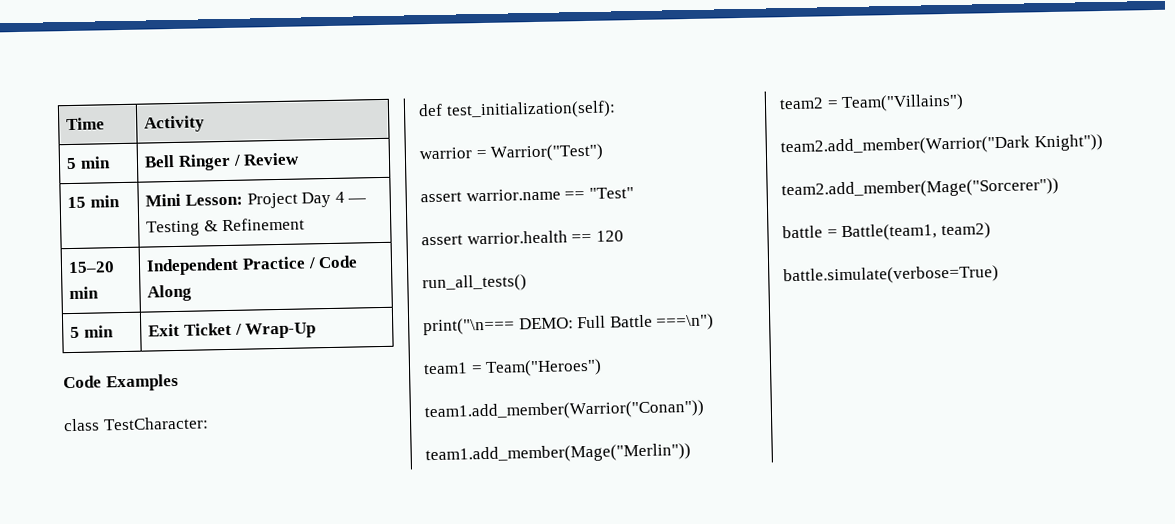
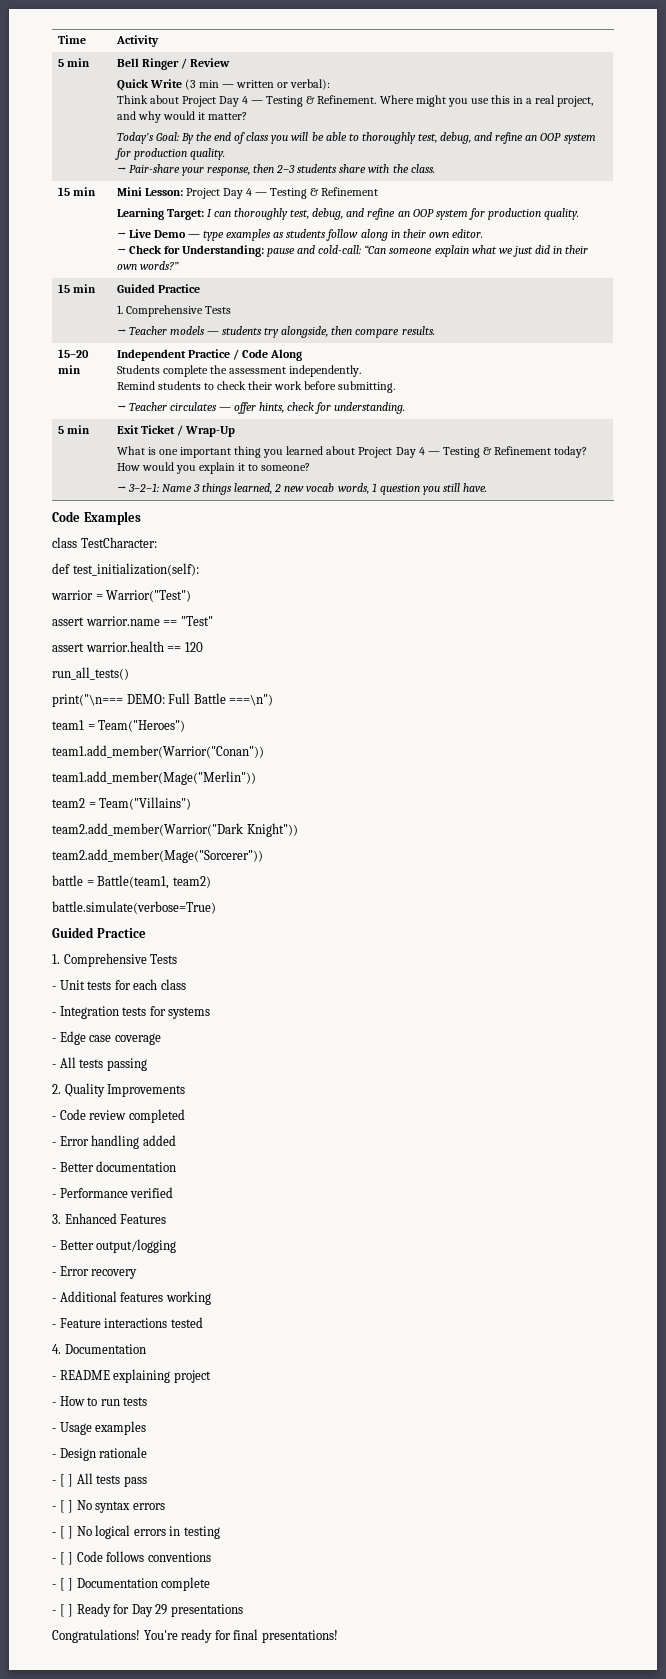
+ Quick Write (3 min — written or verbal):
+ Think about Project Day 4 — Testing & Refinement. Where might you use this in a real project, and why would it matter?
+ Today’s Goal: By the end of class you will be able to thoroughly test, debug, and refine an OOP system for production quality.
+ → Pair-share your response, then 2–3 students share with the class.
+ Learning Target: I can thoroughly test, debug, and refine an OOP system for production quality.
+ → Live Demo — type examples as students follow along in their own editor.
+ → Check for Understanding: pause and cold-call: “Can someone explain what we just did in their own words?”
+ 15 min | Guided Practice
+ 1. Comprehensive Tests
+ → Teacher models — students try alongside, then compare results.
  15–20 min | Independent Practice / Code Along
+ Students complete the assessment independently.
+ Remind students to check their work before submitting.
+ → Teacher circulates — offer hints, check for understanding.
+ What is one important thing you learned about Project Day 4 — Testing & Refinement today? How would you explain it to someone?
+ → 3–2–1: Name 3 things learned, 2 new vocab words, 1 question you still have.
  battle.simulate(verbose=True)
+ Guided Practice
+ 1. Comprehensive Tests
+ - Unit tests for each class
+ - Integration tests for systems
+ - Edge case coverage
+ - All tests passing
+ 2. Quality Improvements
+ - Code review completed
+ - Error handling added
+ - Better documentation
+ - Performance verified
+ 3. Enhanced Features
+ - Better output/logging
+ - Error recovery
+ - Additional features working
+ - Feature interactions tested
+ 4. Documentation
+ - README explaining project
+ - How to run tests
+ - Usage examples
+ - Design rationale
+ - [ ] All tests pass
+ - [ ] No syntax errors
+ - [ ] No logical errors in testing
+ - [ ] Code follows conventions
+ - [ ] Documentation complete
+ - [ ] Ready for Day 29 presentations
+ Congratulations! You're ready for final presentations!

